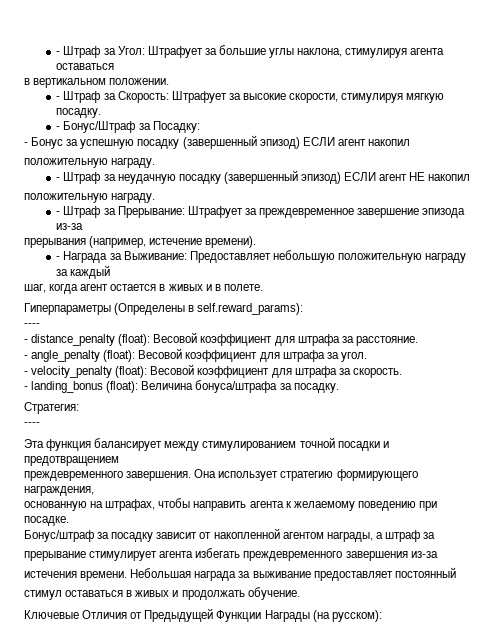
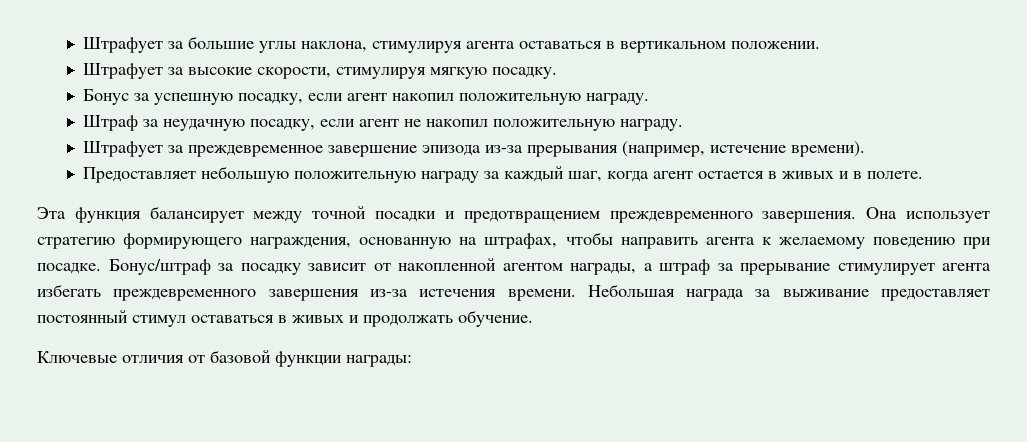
- - Штраф за Угол: Штрафует за большие углы наклона, стимулируя агента оставаться
- в вертикальном положении.
+ Штрафует за большие углы наклона, стимулируя агента оставаться в вертикальном положении.
- - Штраф за Скорость: Штрафует за высокие скорости, стимулируя мягкую посадку.
+ Штрафует за высокие скорости, стимулируя мягкую посадку.
- - Бонус/Штраф за Посадку:
- - Бонус за успешную посадку (завершенный эпизод) ЕСЛИ агент накопил
- положительную награду.
- - Штраф за неудачную посадку (завершенный эпизод) ЕСЛИ агент НЕ накопил
- положительную награду.
- - Штраф за Прерывание: Штрафует за преждевременное завершение эпизода из-за
- прерывания (например, истечение времени).
+ Бонус за успешную посадку, если агент накопил положительную награду.
+ Штраф за неудачную посадку, если агент не накопил положительную награду.
+ Штрафует за преждевременное завершение эпизода из-за прерывания (например, истечение времени).
- - Награда за Выживание: Предоставляет небольшую положительную награду за каждый
- шаг, когда агент остается в живых и в полете.
+ Предоставляет небольшую положительную награду за каждый шаг, когда агент остается в живых и в полете.
- Гиперпараметры (Определены в self.reward_params):
- ----
- - distance_penalty (float): Весовой коэффициент для штрафа за расстояние.
- - angle_penalty (float): Весовой коэффициент для штрафа за угол.
- - velocity_penalty (float): Весовой коэффициент для штрафа за скорость.
- - landing_bonus (float): Величина бонуса/штрафа за посадку.
- Стратегия:
- ----
- Эта функция балансирует между стимулированием точной посадки и предотвращением
- преждевременного завершения.
+ Эта функция балансирует между точной посадки и предотвращением преждевременного завершения.
- Она использует стратегию формирующего награждения,
- основанную на штрафах, чтобы направить агента к желаемому поведению при посадке.
- Бонус/штраф за посадку зависит от накопленной агентом награды, а штраф за
- прерывание стимулирует агента избегать преждевременного завершения из-за
- истечения времени.
+ Она использует стратегию формирующего награждения, основанную на штрафах, чтобы направить агента к желаемому поведению при посадке. Бонус/штраф за посадку зависит от накопленной агентом награды, а штраф за прерывание стимулирует агента избегать преждевременного завершения из-за истечения времени.
- Небольшая награда за выживание предоставляет постоянный
- стимул оставаться в живых и продолжать обучение.
+ Небольшая награда за выживание предоставляет постоянный стимул оставаться в живых и продолжать обучение.
- Ключевые Отличия от Предыдущей Функции Награды (на русском):
+ Ключевые отличия от базовой функции награды:

